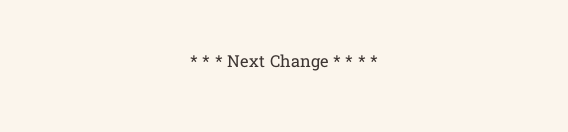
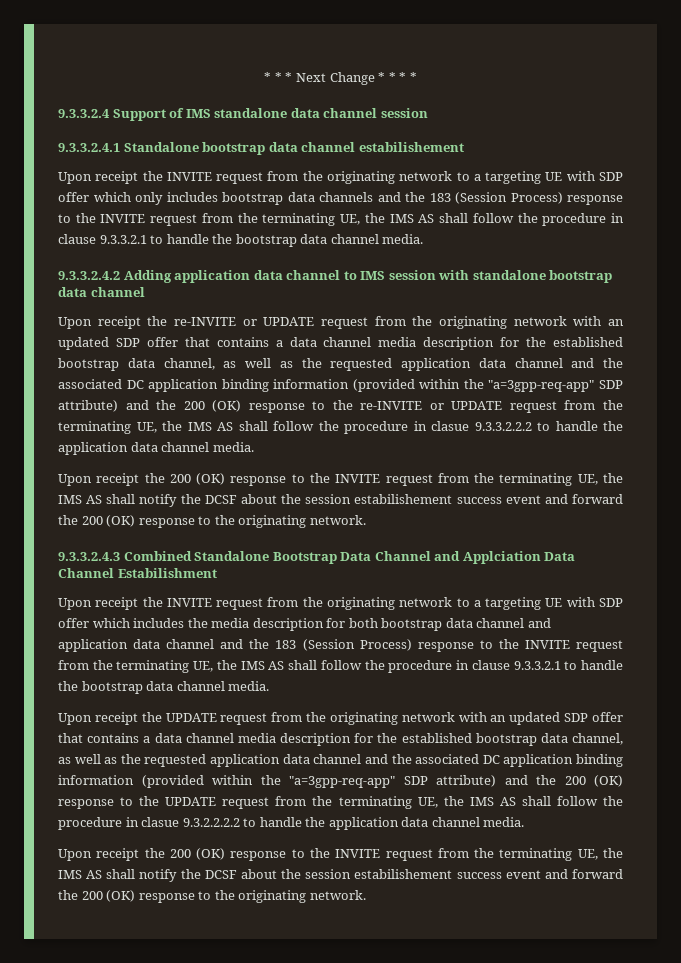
+ 9.3.3.2.4 Support of IMS standalone data channel session
+ 9.3.3.2.4.1 Standalone bootstrap data channel estabilishement
+ Upon receipt the INVITE request from the originating network to a targeting UE with SDP offer which only includes bootstrap data channels and the 183 (Session Process) response to the INVITE request from the terminating UE, the IMS AS shall follow the procedure in clause 9.3.3.2.1 to handle the bootstrap data channel media.
+ 9.3.3.2.4.2 Adding application data channel to IMS session with standalone bootstrap data channel
+ Upon receipt the re-INVITE or UPDATE request from the originating network with an updated SDP offer that contains a data channel media description for the established bootstrap data channel, as well as the requested application data channel and the associated DC application binding information (provided within the "a=3gpp-req-app" SDP attribute) and the 200 (OK) response to the re-INVITE or UPDATE request from the terminating UE, the IMS AS shall follow the procedure in clasue 9.3.3.2.2.2 to handle the application data channel media.
+ Upon receipt the 200 (OK) response to the INVITE request from the terminating UE, the IMS AS shall notify the DCSF about the session estabilishement success event and forward the 200 (OK) response to the originating network.
+ 9.3.3.2.4.3 Combined Standalone Bootstrap Data Channel and Applciation Data Channel Estabilishment
+ Upon receipt the INVITE request from the originating network to a targeting UE with SDP offer which includes the media description for both bootstrap data channel and application data channel and the 183 (Session Process) response to the INVITE request from the terminating UE, the IMS AS shall follow the procedure in clause 9.3.3.2.1 to handle the bootstrap data channel media.
+ Upon receipt the UPDATE request from the originating network with an updated SDP offer that contains a data channel media description for the established bootstrap data channel, as well as the requested application data channel and the associated DC application binding information (provided within the "a=3gpp-req-app" SDP attribute) and the 200 (OK) response to the UPDATE request from the terminating UE, the IMS AS shall follow the procedure in clasue 9.3.2.2.2.2 to handle the application data channel media.
+ Upon receipt the 200 (OK) response to the INVITE request from the terminating UE, the IMS AS shall notify the DCSF about the session estabilishement success event and forward the 200 (OK) response to the originating network.

